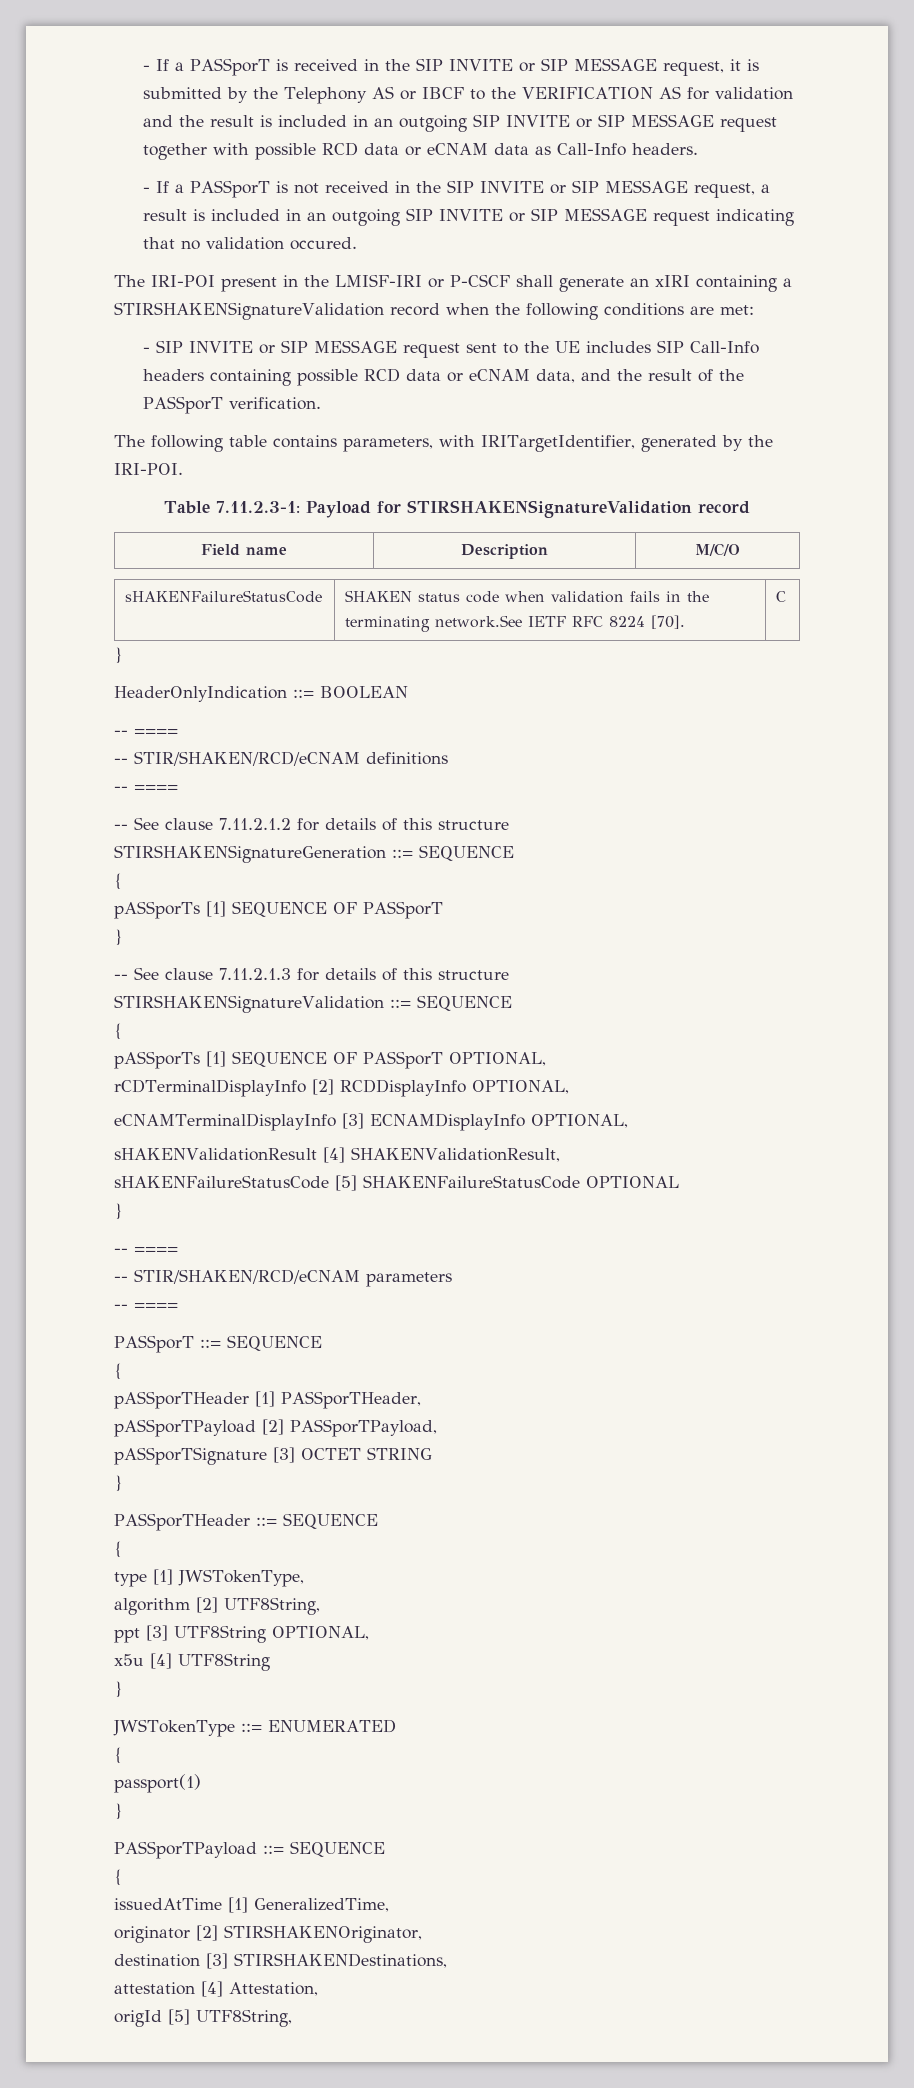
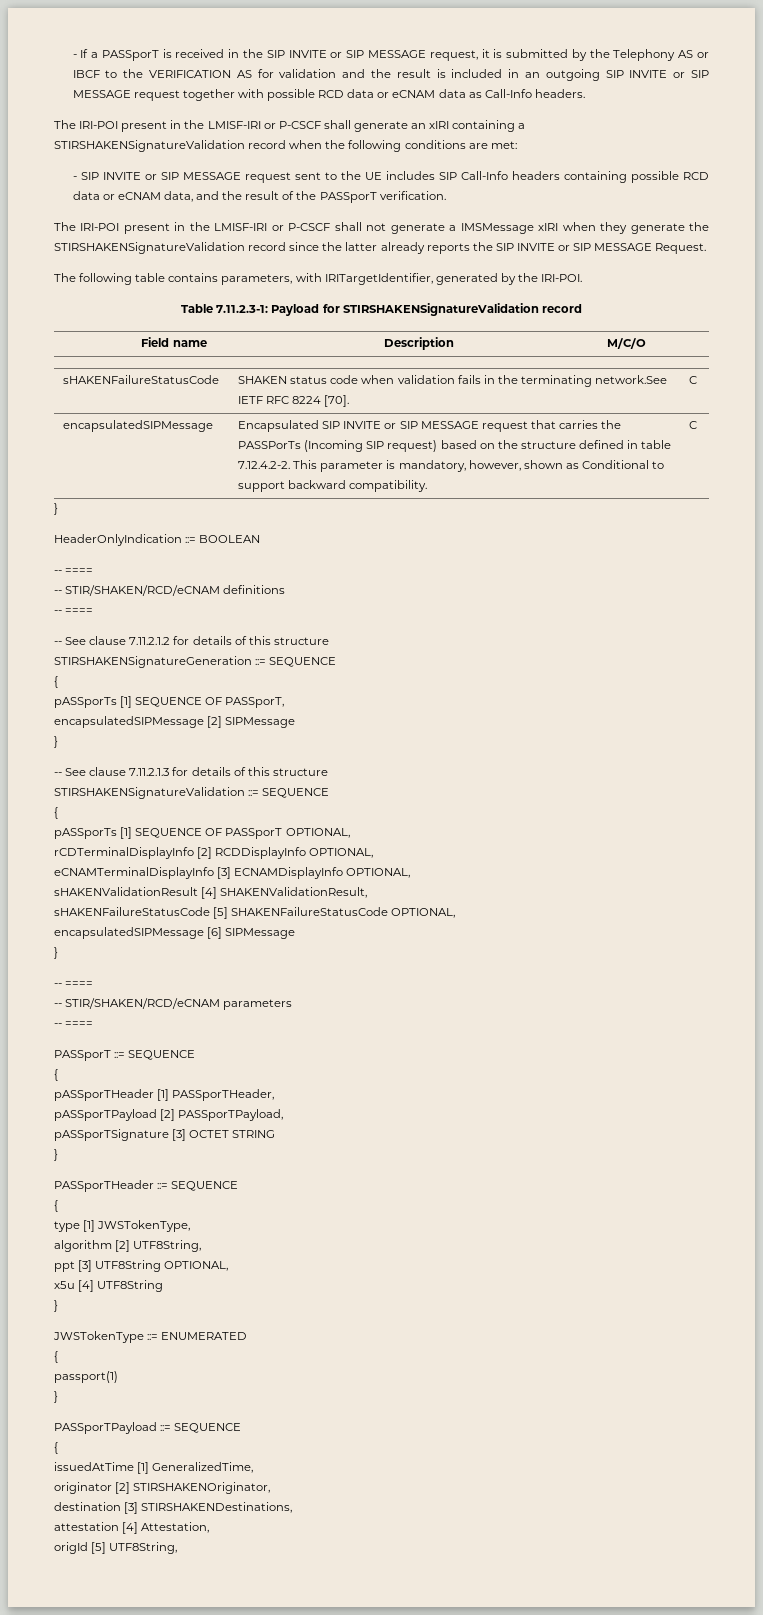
- - If a PASSporT is not received in the SIP INVITE or SIP MESSAGE request, a result is included in an outgoing SIP INVITE or SIP MESSAGE request indicating that no validation occured.
+ The IRI-POI present in the LMISF-IRI or P-CSCF shall not generate a IMSMessage xIRI when they generate the STIRSHAKENSignatureValidation record since the latter already reports the SIP INVITE or SIP MESSAGE Request.
+ encapsulatedSIPMessage | Encapsulated SIP INVITE or SIP MESSAGE request that carries the PASSPorTs (Incoming SIP request) based on the structure defined in table 7.12.4.2-2. This parameter is mandatory, however, shown as Conditional to support backward compatibility. | C
  STIRSHAKENSignatureGeneration ::= SEQUENCE
  {
- pASSporTs [1] SEQUENCE OF PASSporT
+ pASSporTs [1] SEQUENCE OF PASSporT,
+ encapsulatedSIPMessage [2] SIPMessage
- sHAKENFailureStatusCode [5] SHAKENFailureStatusCode OPTIONAL
+ sHAKENFailureStatusCode [5] SHAKENFailureStatusCode OPTIONAL,
+ encapsulatedSIPMessage [6] SIPMessage

